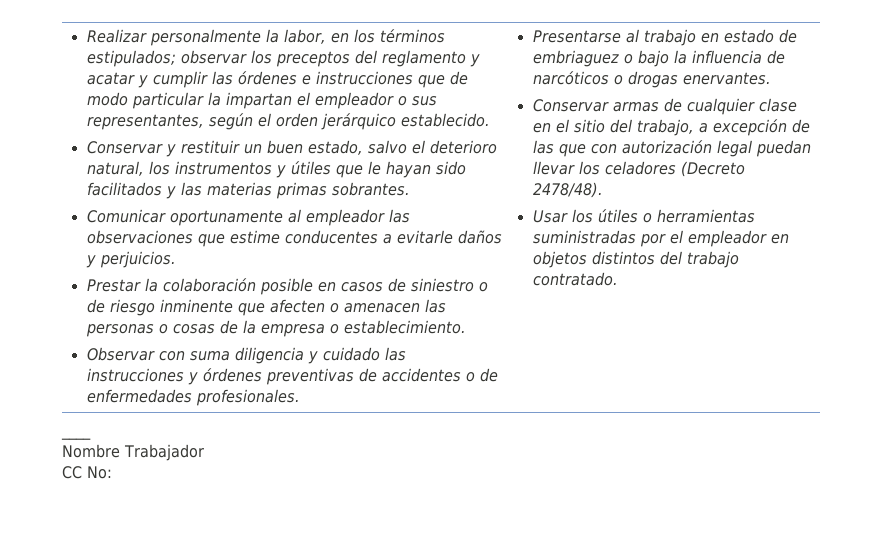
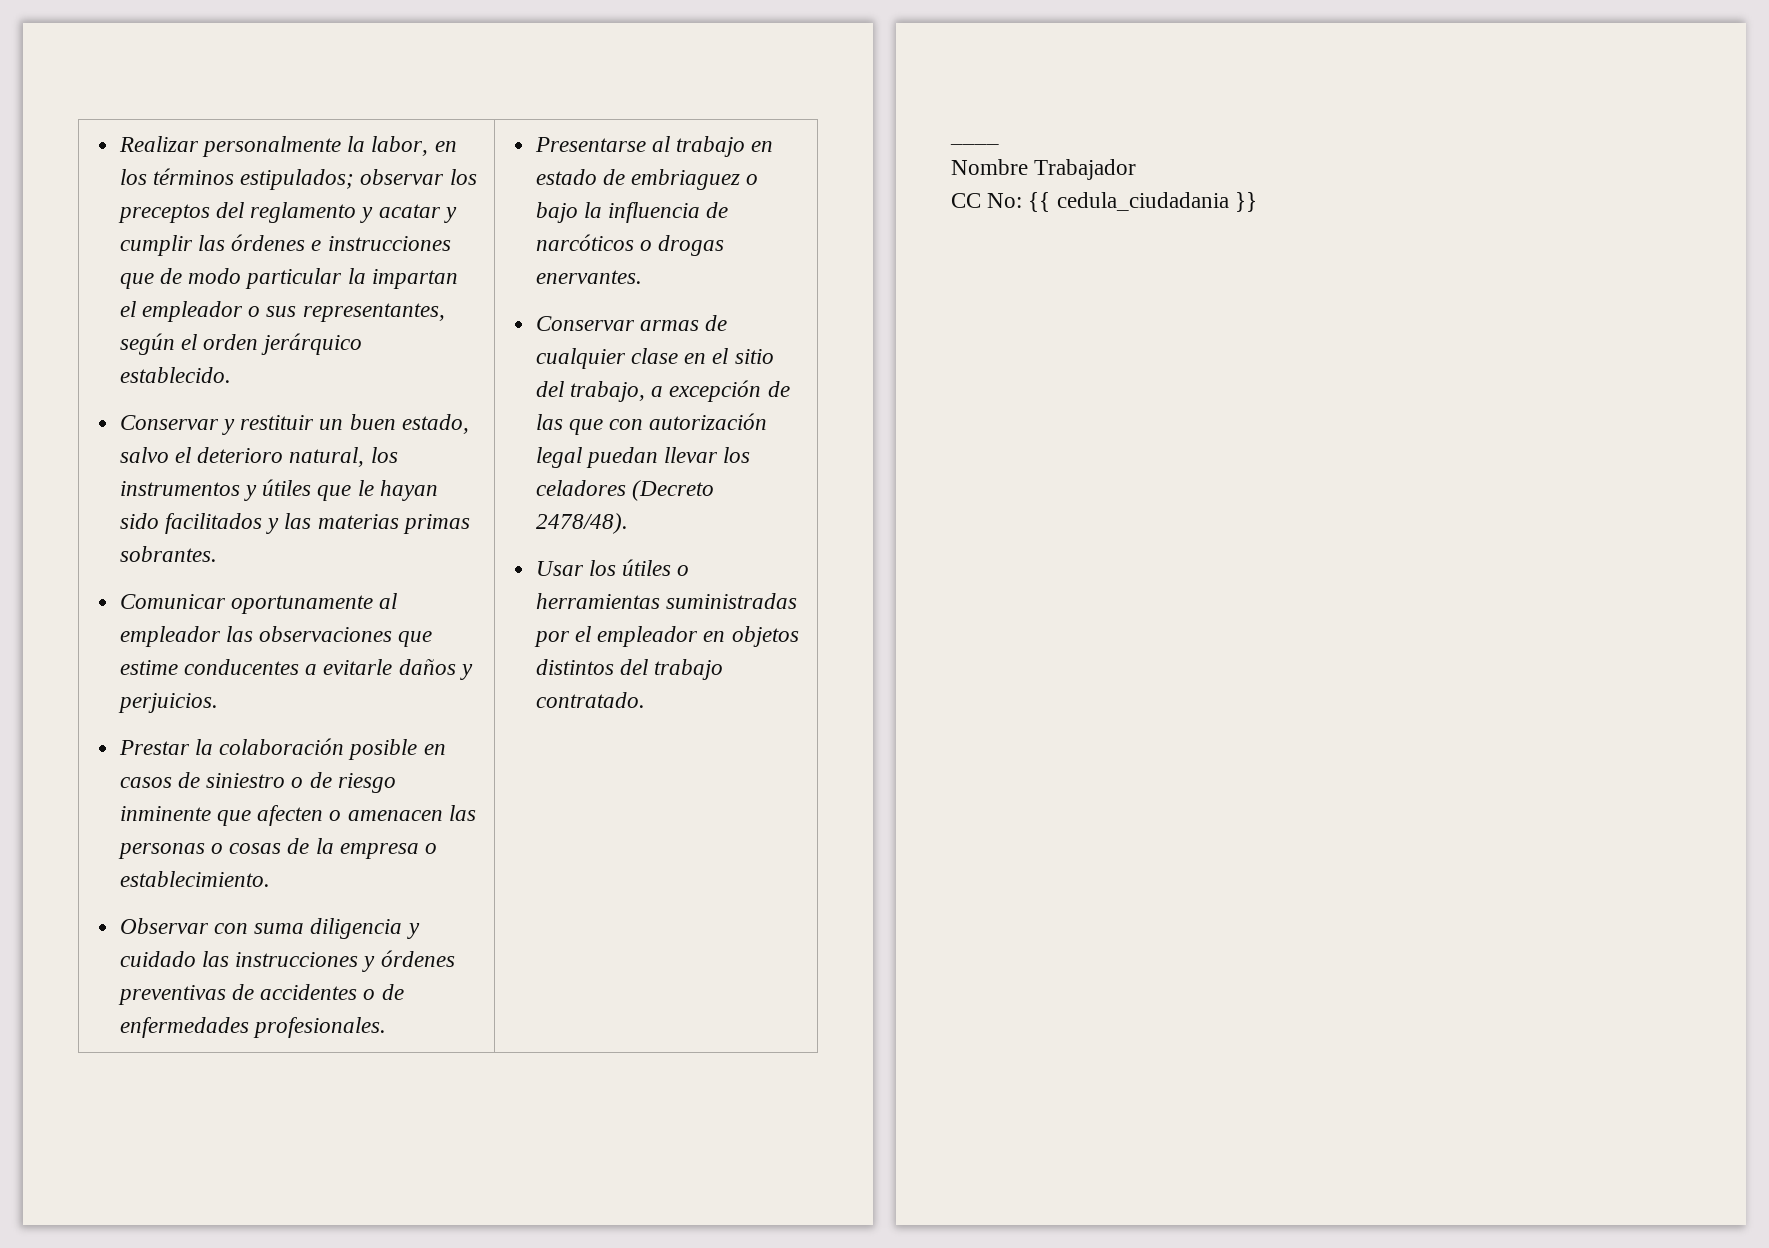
- CC No:
+ CC No: {{ cedula_ciudadania }}

